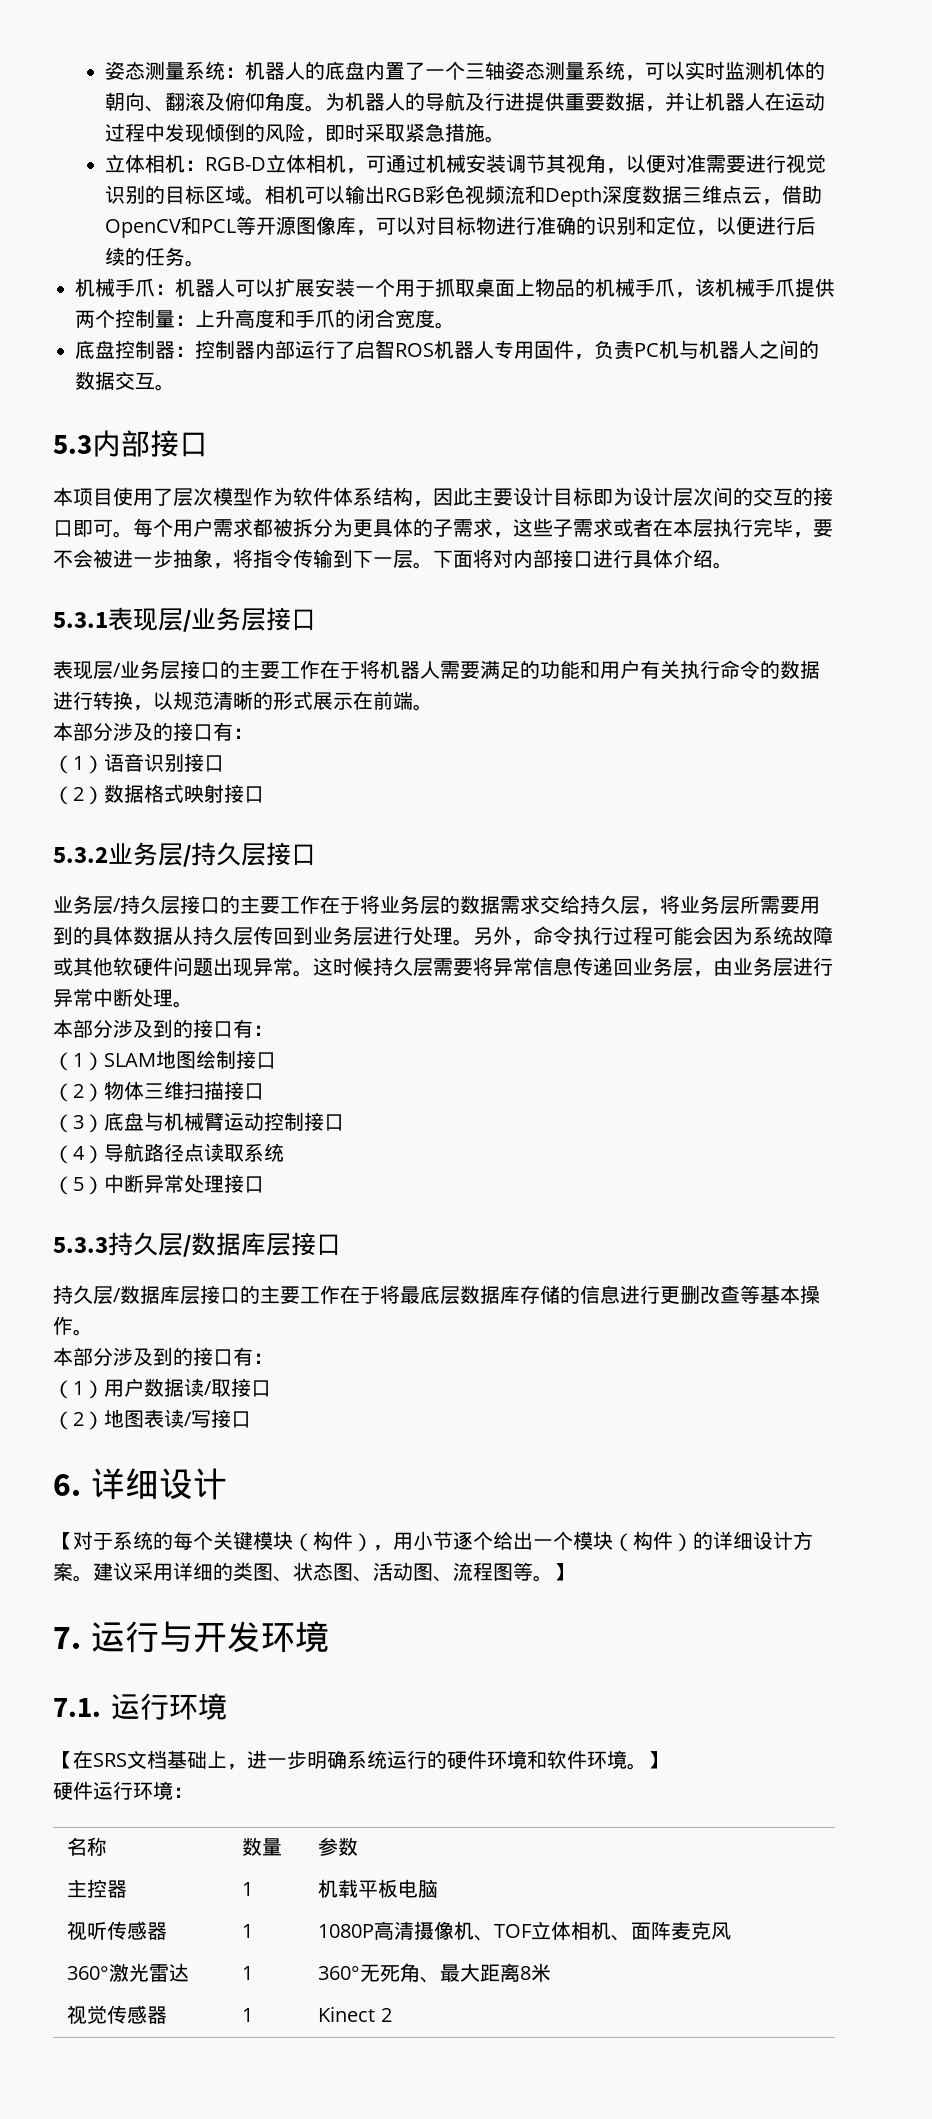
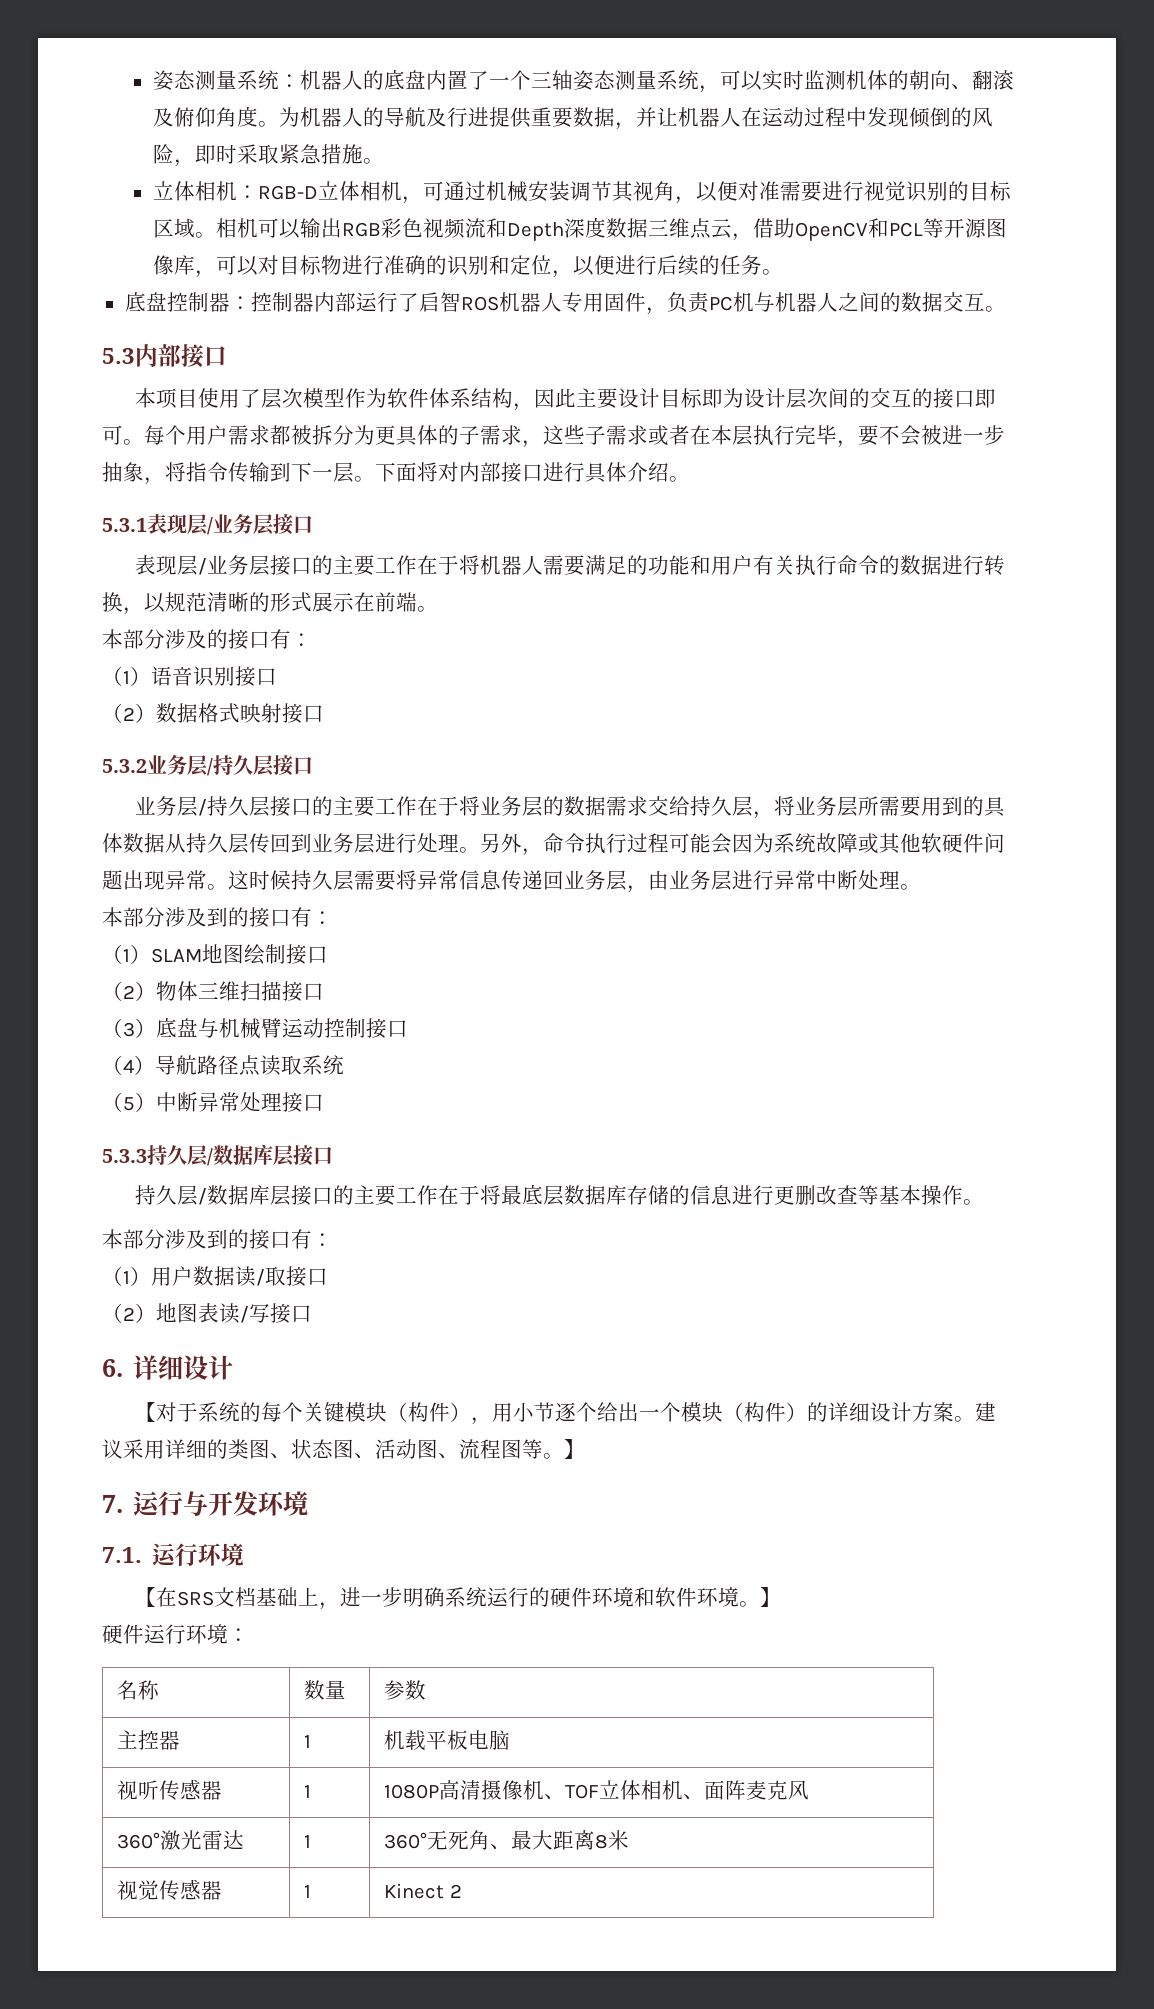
- 机械手爪：机器人可以扩展安装一个用于抓取桌面上物品的机械手爪，该机械手爪提供两个控制量：上升高度和手爪的闭合宽度。

